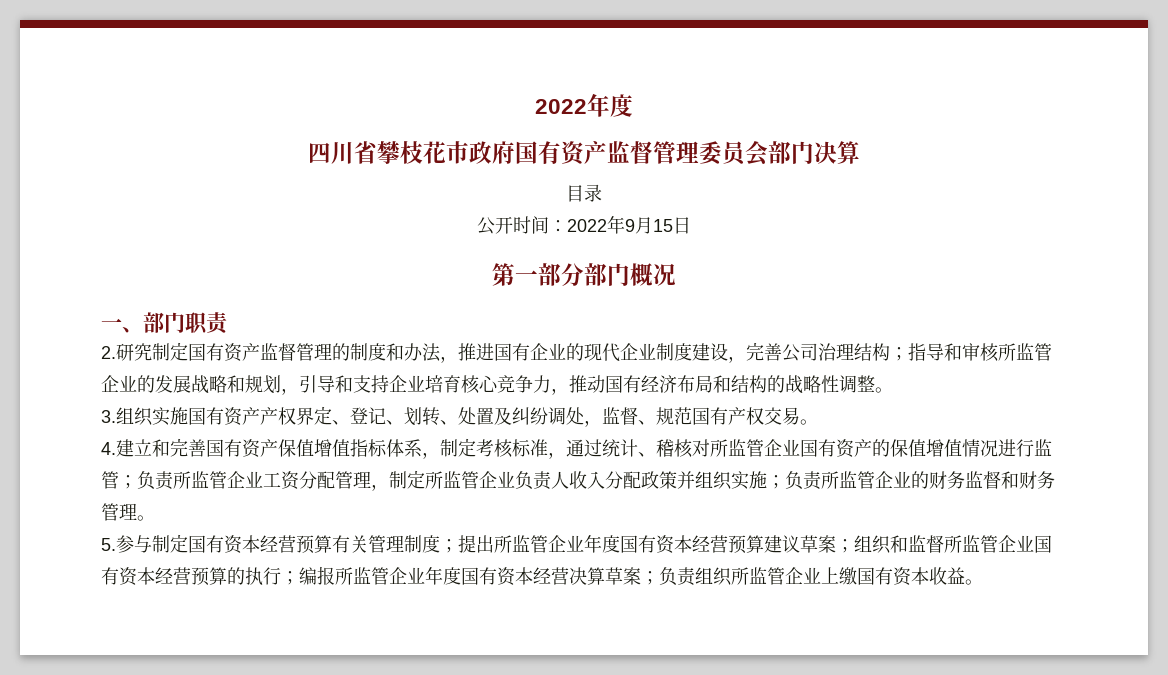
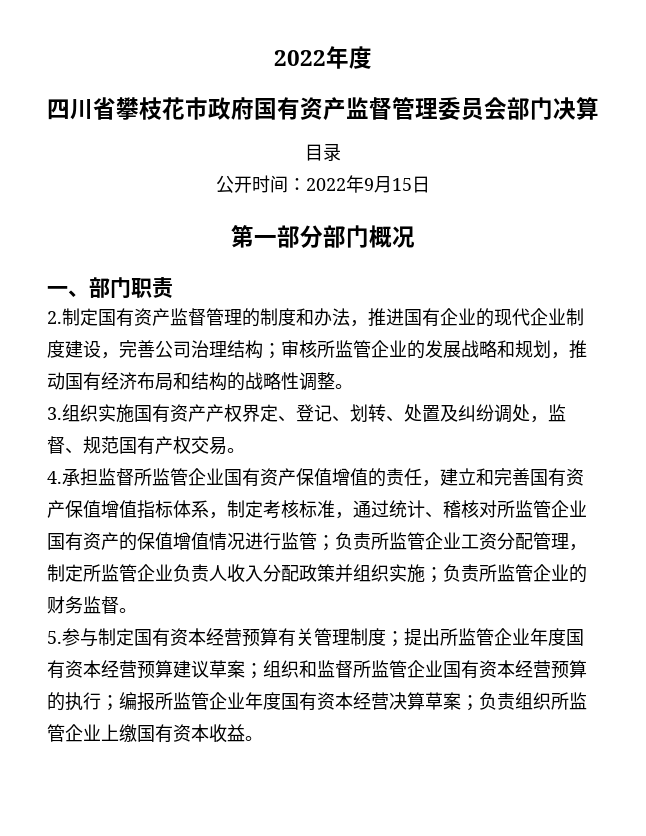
- 2.研究制定国有资产监督管理的制度和办法，推进国有企业的现代企业制度建设，完善公司治理结构；指导和审核所监管企业的发展战略和规划，引导和支持企业培育核心竞争力，推动国有经济布局和结构的战略性调整。
+ 2.制定国有资产监督管理的制度和办法，推进国有企业的现代企业制度建设，完善公司治理结构；审核所监管企业的发展战略和规划，推动国有经济布局和结构的战略性调整。
- 4.建立和完善国有资产保值增值指标体系，制定考核标准，通过统计、稽核对所监管企业国有资产的保值增值情况进行监管；负责所监管企业工资分配管理，制定所监管企业负责人收入分配政策并组织实施；负责所监管企业的财务监督和财务管理。
+ 4.承担监督所监管企业国有资产保值增值的责任，建立和完善国有资产保值增值指标体系，制定考核标准，通过统计、稽核对所监管企业国有资产的保值增值情况进行监管；负责所监管企业工资分配管理，制定所监管企业负责人收入分配政策并组织实施；负责所监管企业的财务监督。

